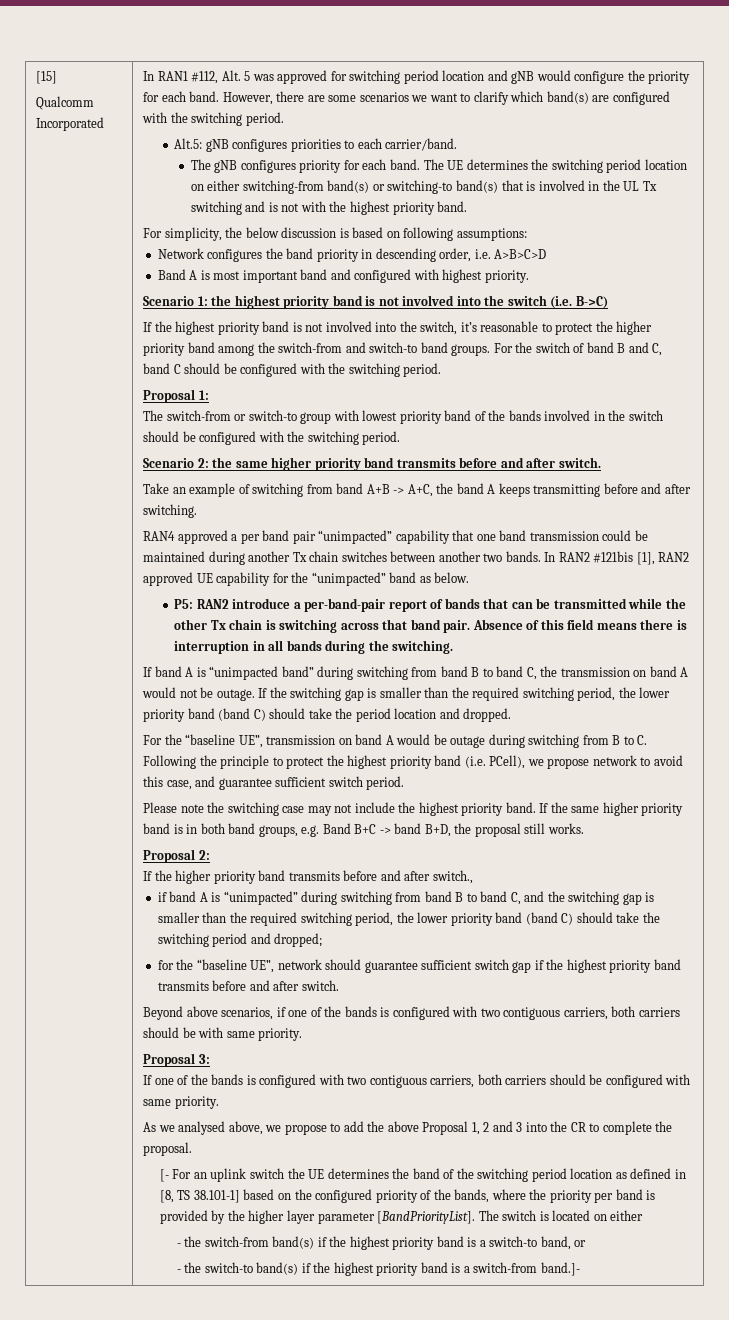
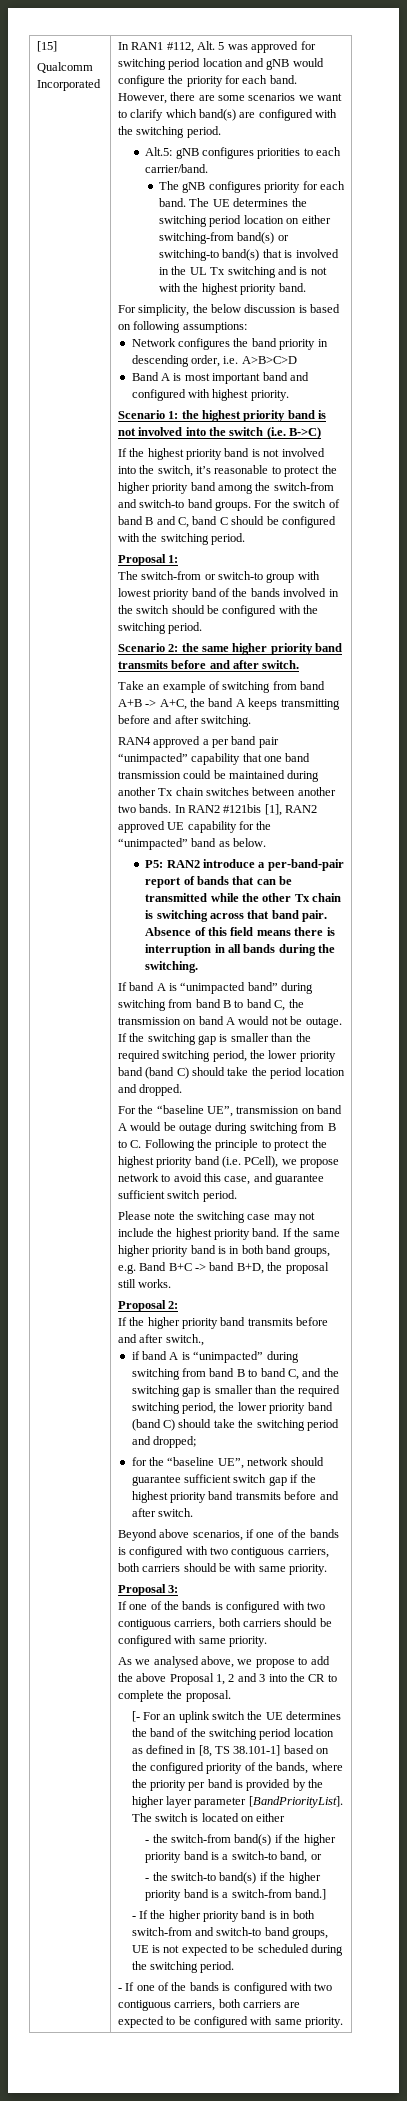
- - the switch-from band(s) if the highest priority band is a switch-to band, or
+ - the switch-from band(s) if the higher priority band is a switch-to band, or
- - the switch-to band(s) if the highest priority band is a switch-from band.]-
+ - the switch-to band(s) if the higher priority band is a switch-from band.]
+ - If the higher priority band is in both switch-from and switch-to band groups, UE is not expected to be scheduled during the switching period.
+ - If one of the bands is configured with two contiguous carriers, both carriers are expected to be configured with same priority.

